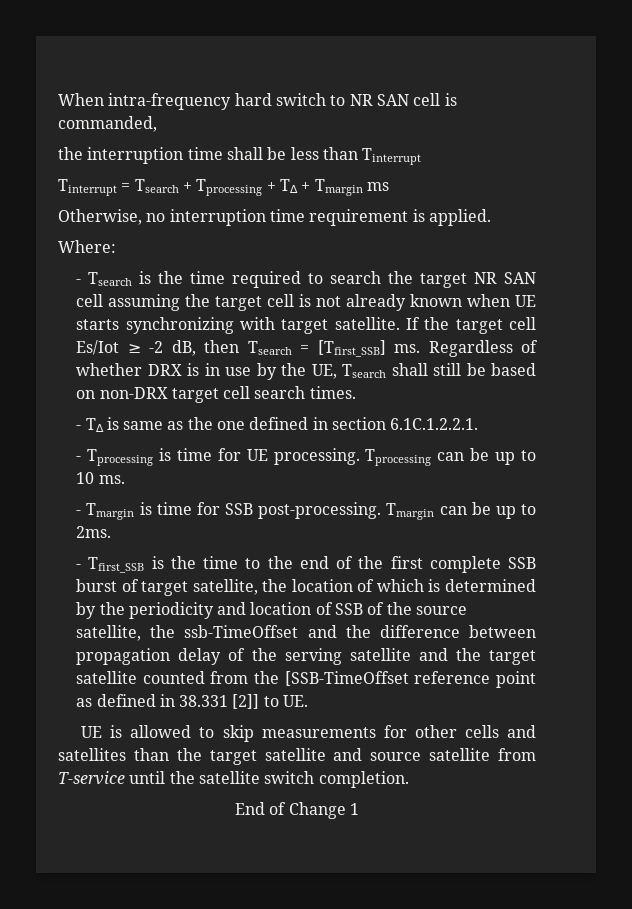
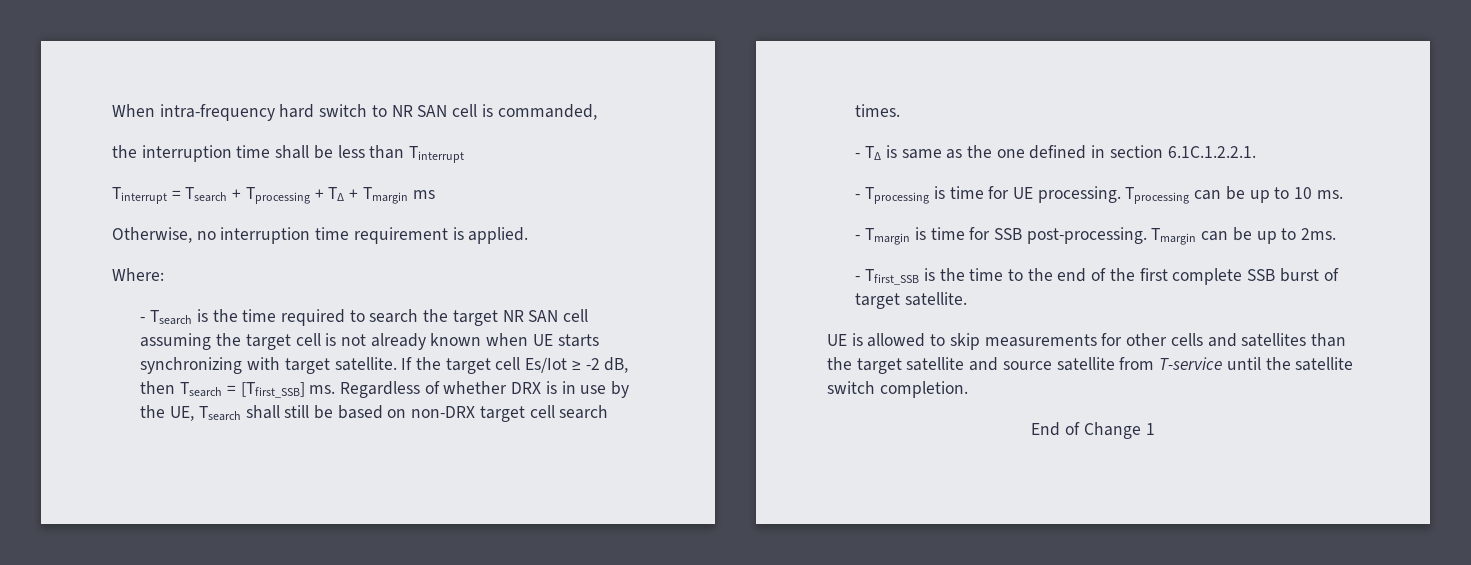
- - Tfirst_SSB is the time to the end of the first complete SSB burst of target satellite, the location of which is determined by the periodicity and location of SSB of the source satellite, the ssb-TimeOffset and the difference between propagation delay of the serving satellite and the target satellite counted from the [SSB-TimeOffset reference point as defined in 38.331 [2]] to UE.
+ - Tfirst_SSB is the time to the end of the first complete SSB burst of target satellite.

